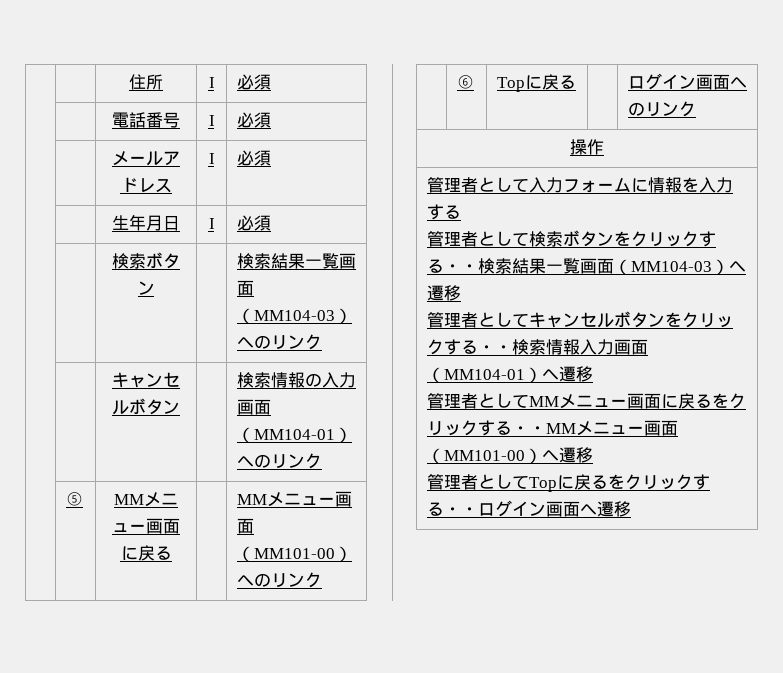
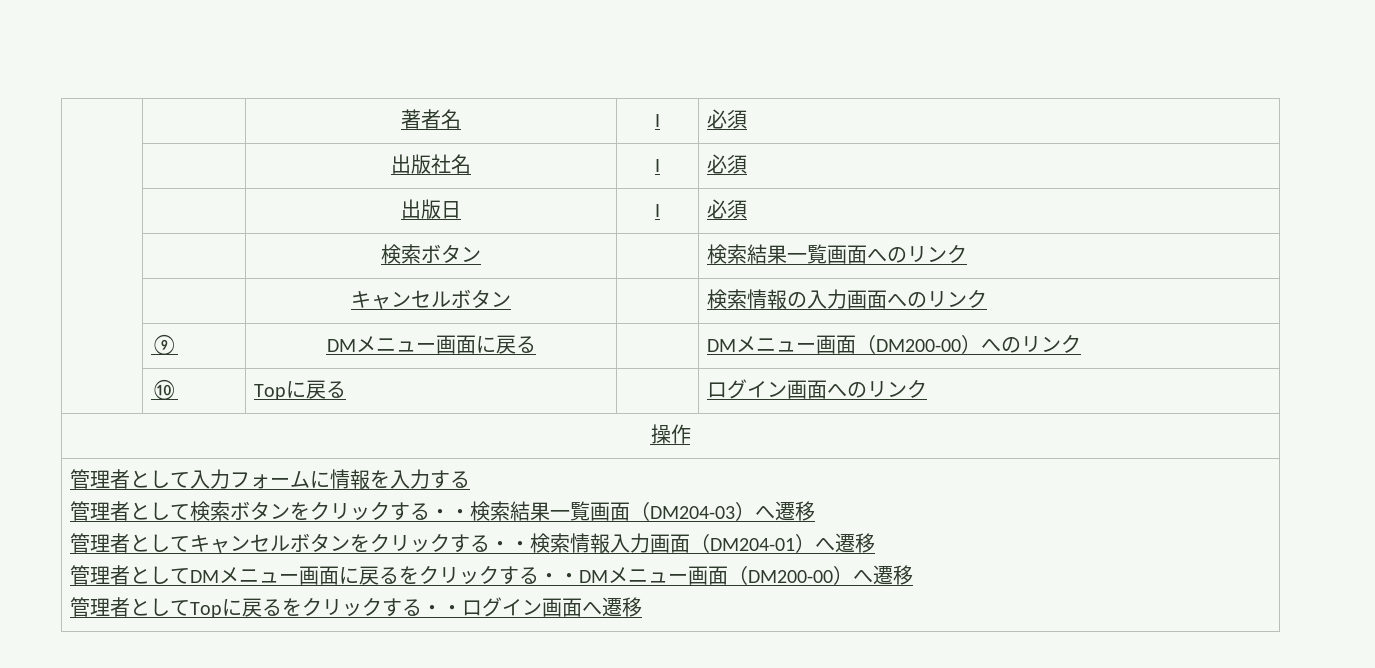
- | | 住所 | I | 必須
- | | 電話番号 | I | 必須
- | | メールアドレス | I | 必須
- | | 生年月日 | I | 必須
+ | | 著者名 | I | 必須
+ | | 出版社名 | I | 必須
+ | | 出版日 | I | 必須
- | | 検索ボタン | | 検索結果一覧画面（MM104-03）へのリンク
+ | | 検索ボタン | | 検索結果一覧画面へのリンク
- | | キャンセルボタン | | 検索情報の入力画面（MM104-01）へのリンク
- | ⑤ | MMメニュー画面に戻る | | MMメニュー画面（MM101-00）へのリンク
- | ⑥ | Topに戻る | | ログイン画面へのリンク
+ | | キャンセルボタン | | 検索情報の入力画面へのリンク
+ | ⑨ | DMメニュー画面に戻る | | DMメニュー画面（DM200-00）へのリンク
+ | ⑩ | Topに戻る | | ログイン画面へのリンク
- 管理者として検索ボタンをクリックする・・検索結果一覧画面（MM104-03）へ遷移
+ 管理者として検索ボタンをクリックする・・検索結果一覧画面（DM204-03）へ遷移
- 管理者としてキャンセルボタンをクリックする・・検索情報入力画面（MM104-01）へ遷移
- 管理者としてMMメニュー画面に戻るをクリックする・・MMメニュー画面（MM101-00）へ遷移
+ 管理者としてキャンセルボタンをクリックする・・検索情報入力画面（DM204-01）へ遷移
+ 管理者としてDMメニュー画面に戻るをクリックする・・DMメニュー画面（DM200-00）へ遷移

